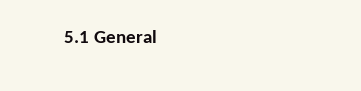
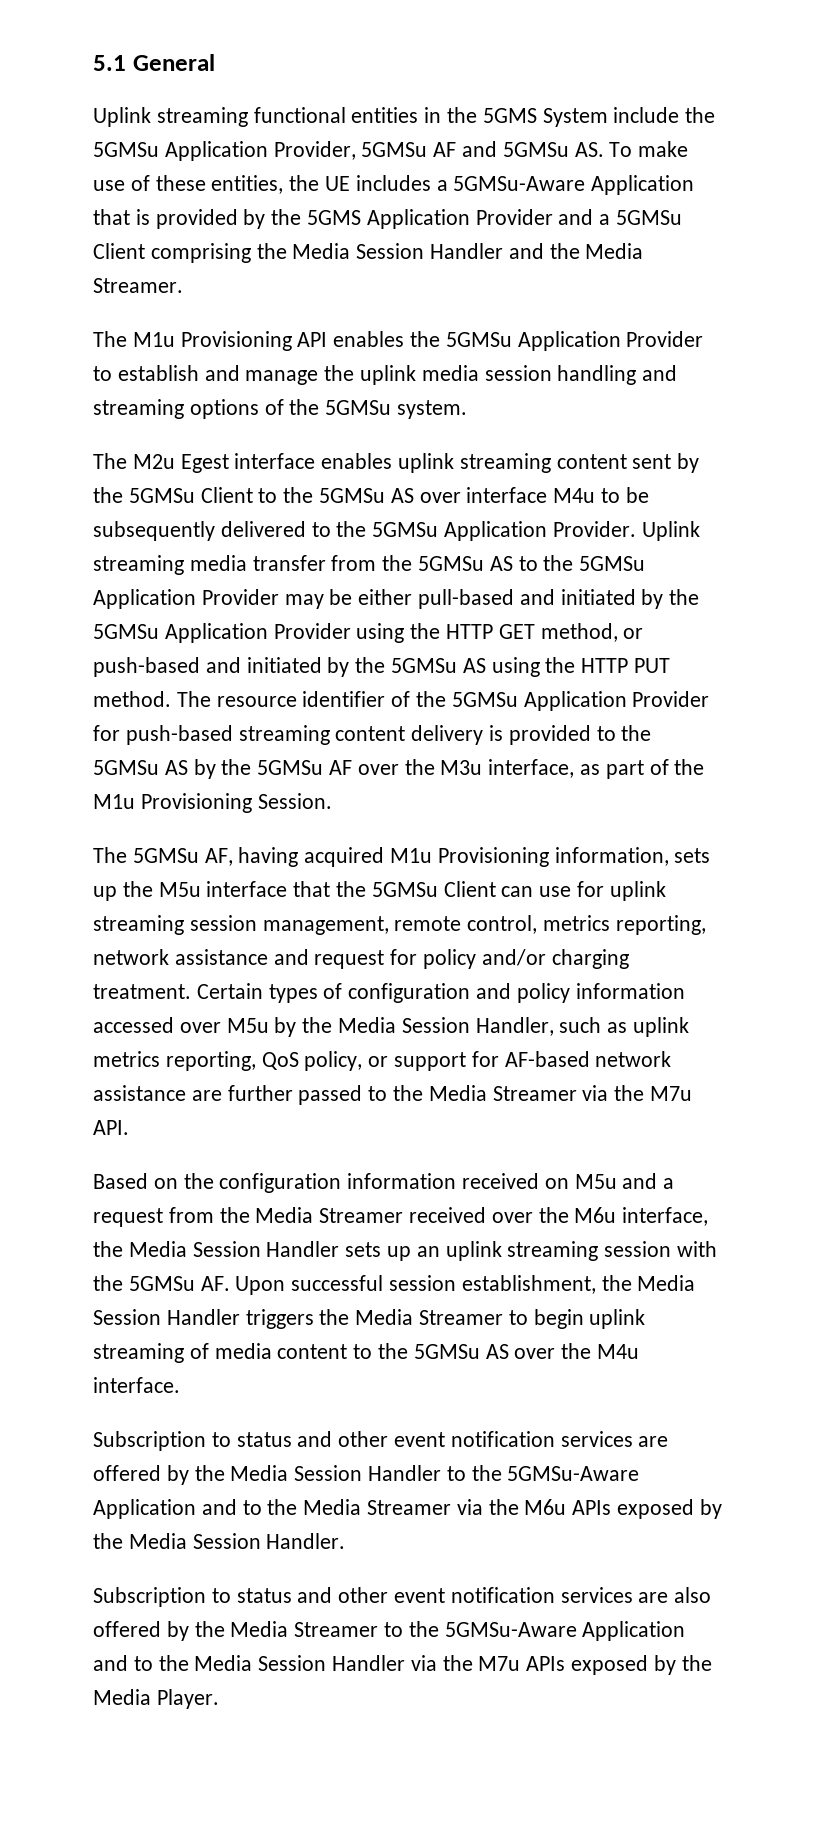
+ Uplink streaming functional entities in the 5GMS System include the 5GMSu Application Provider, 5GMSu AF and 5GMSu AS. To make use of these entities, the UE includes a 5GMSu-Aware Application that is provided by the 5GMS Application Provider and a 5GMSu Client comprising the Media Session Handler and the Media Streamer.
+ The M1u Provisioning API enables the 5GMSu Application Provider to establish and manage the uplink media session handling and streaming options of the 5GMSu system.
+ The M2u Egest interface enables uplink streaming content sent by the 5GMSu Client to the 5GMSu AS over interface M4u to be subsequently delivered to the 5GMSu Application Provider. Uplink streaming media transfer from the 5GMSu AS to the 5GMSu Application Provider may be either pull-based and initiated by the 5GMSu Application Provider using the HTTP GET method, or push-based and initiated by the 5GMSu AS using the HTTP PUT method. The resource identifier of the 5GMSu Application Provider for push-based streaming content delivery is provided to the 5GMSu AS by the 5GMSu AF over the M3u interface, as part of the M1u Provisioning Session.
+ The 5GMSu AF, having acquired M1u Provisioning information, sets up the M5u interface that the 5GMSu Client can use for uplink streaming session management, remote control, metrics reporting, network assistance and request for policy and/or charging treatment. Certain types of configuration and policy information accessed over M5u by the Media Session Handler, such as uplink metrics reporting, QoS policy, or support for AF-based network assistance are further passed to the Media Streamer via the M7u API.
+ Based on the configuration information received on M5u and a request from the Media Streamer received over the M6u interface, the Media Session Handler sets up an uplink streaming session with the 5GMSu AF. Upon successful session establishment, the Media Session Handler triggers the Media Streamer to begin uplink streaming of media content to the 5GMSu AS over the M4u interface.
+ Subscription to status and other event notification services are offered by the Media Session Handler to the 5GMSu-Aware Application and to the Media Streamer via the M6u APIs exposed by the Media Session Handler.
+ Subscription to status and other event notification services are also offered by the Media Streamer to the 5GMSu-Aware Application and to the Media Session Handler via the M7u APIs exposed by the Media Player.

